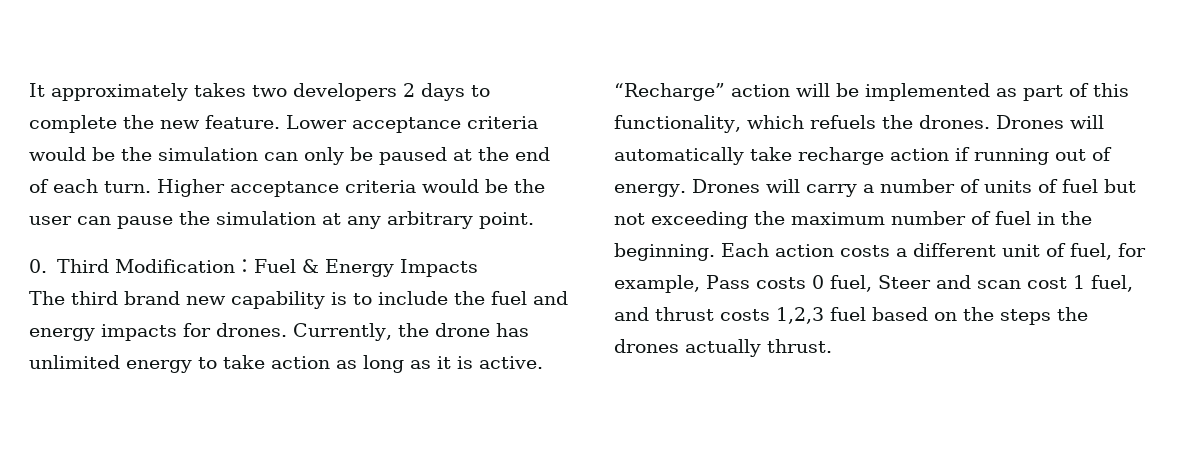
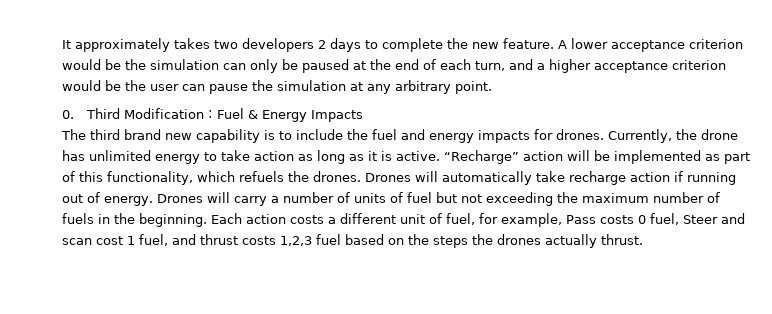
- Lower acceptance criteria would be the simulation can only be paused at the end of each turn. Higher acceptance criteria would be the user can pause the simulation at any arbitrary point.
+ A lower acceptance criterion would be the simulation can only be paused at the end of each turn, and a higher acceptance criterion would be the user can pause the simulation at any arbitrary point.
- Drones will carry a number of units of fuel but not exceeding the maximum number of fuel in the beginning.
+ Drones will carry a number of units of fuel but not exceeding the maximum number of fuels in the beginning.

